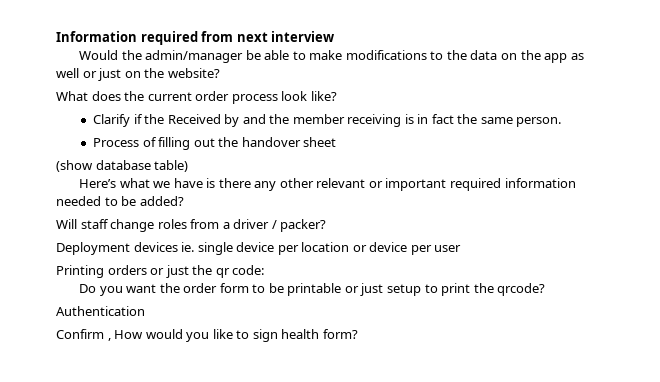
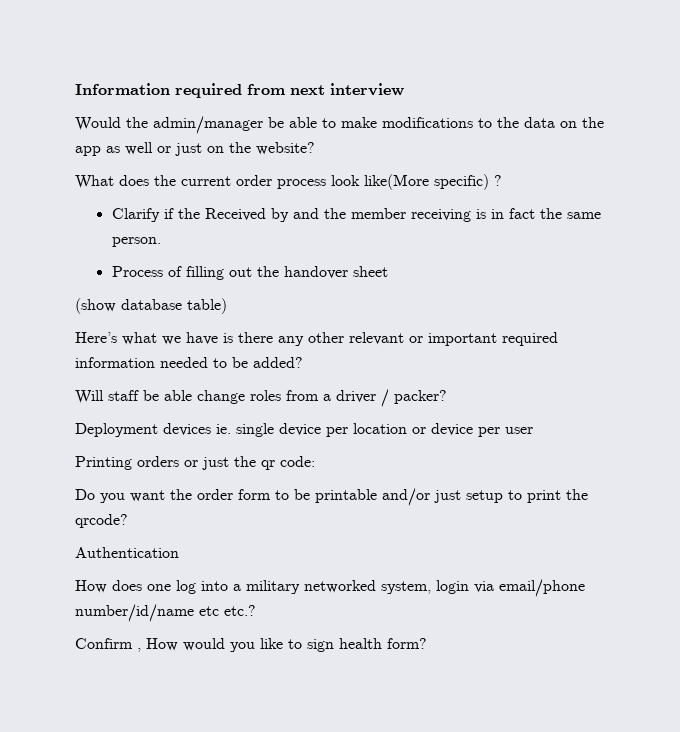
- What does the current order process look like?
+ What does the current order process look like(More specific) ?
- Will staff change roles from a driver / packer?
+ Will staff be able change roles from a driver / packer?
- Do you want the order form to be printable or just setup to print the qrcode?
+ Do you want the order form to be printable and/or just setup to print the qrcode?
+ How does one log into a military networked system, login via email/phone number/id/name etc etc.?

